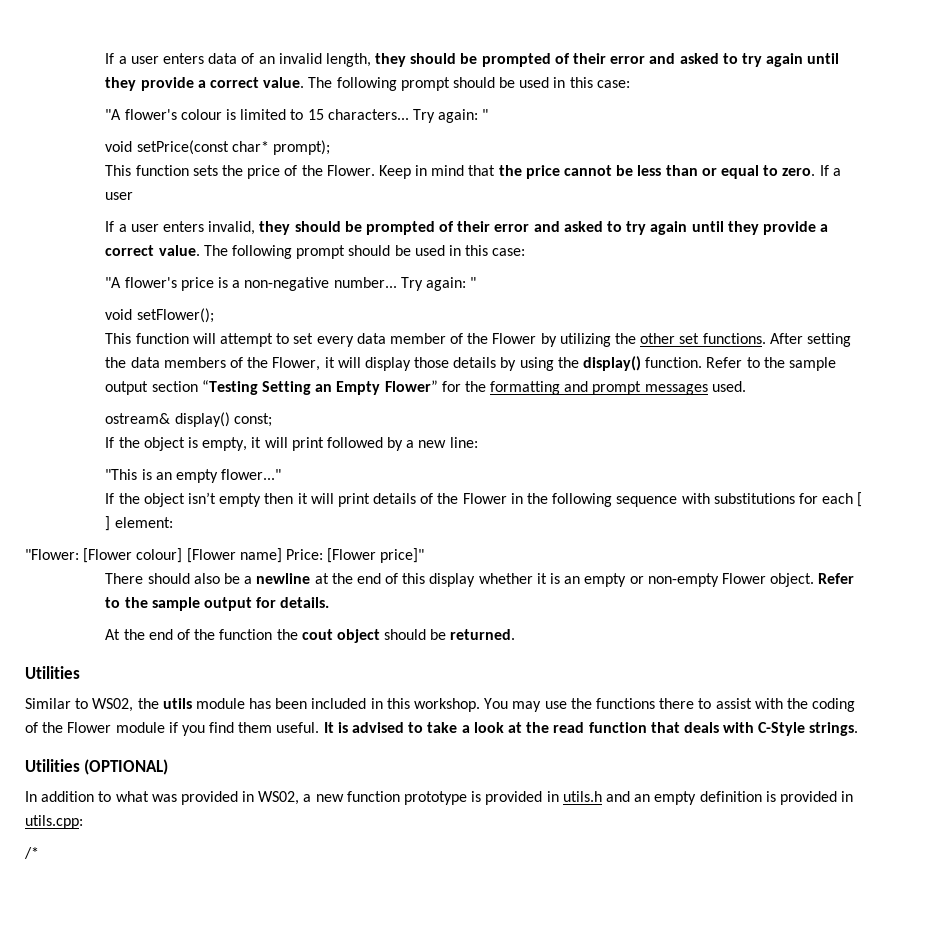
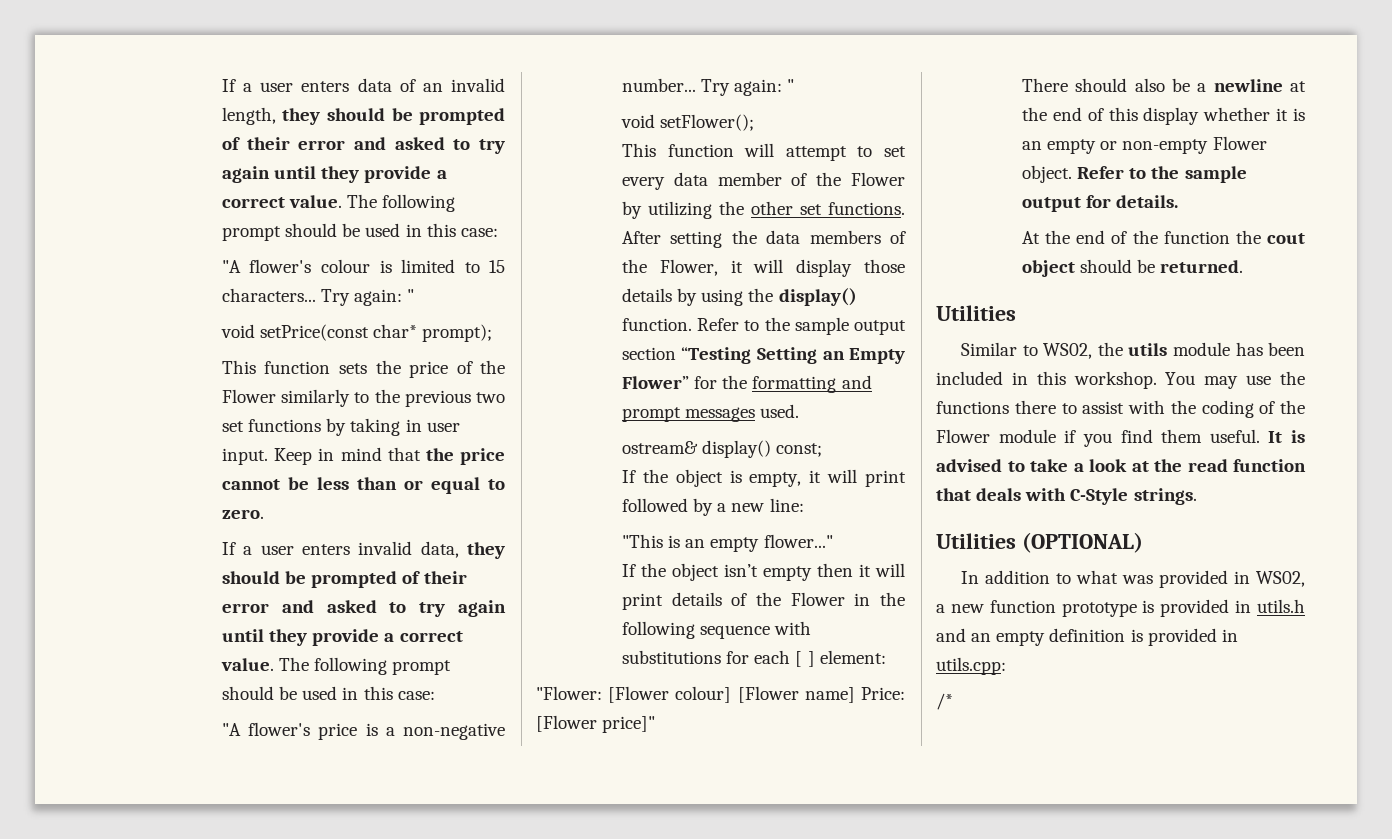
- This function sets the price of the Flower.
+ This function sets the price of the Flower similarly to the previous two set functions by taking in user input.
- Keep in mind that the price cannot be less than or equal to zero. If a user
- If a user enters invalid, they should be prompted of their error and asked to try again until they provide a correct value.
+ Keep in mind that the price cannot be less than or equal to zero.
+ If a user enters invalid data, they should be prompted of their error and asked to try again until they provide a correct value.

